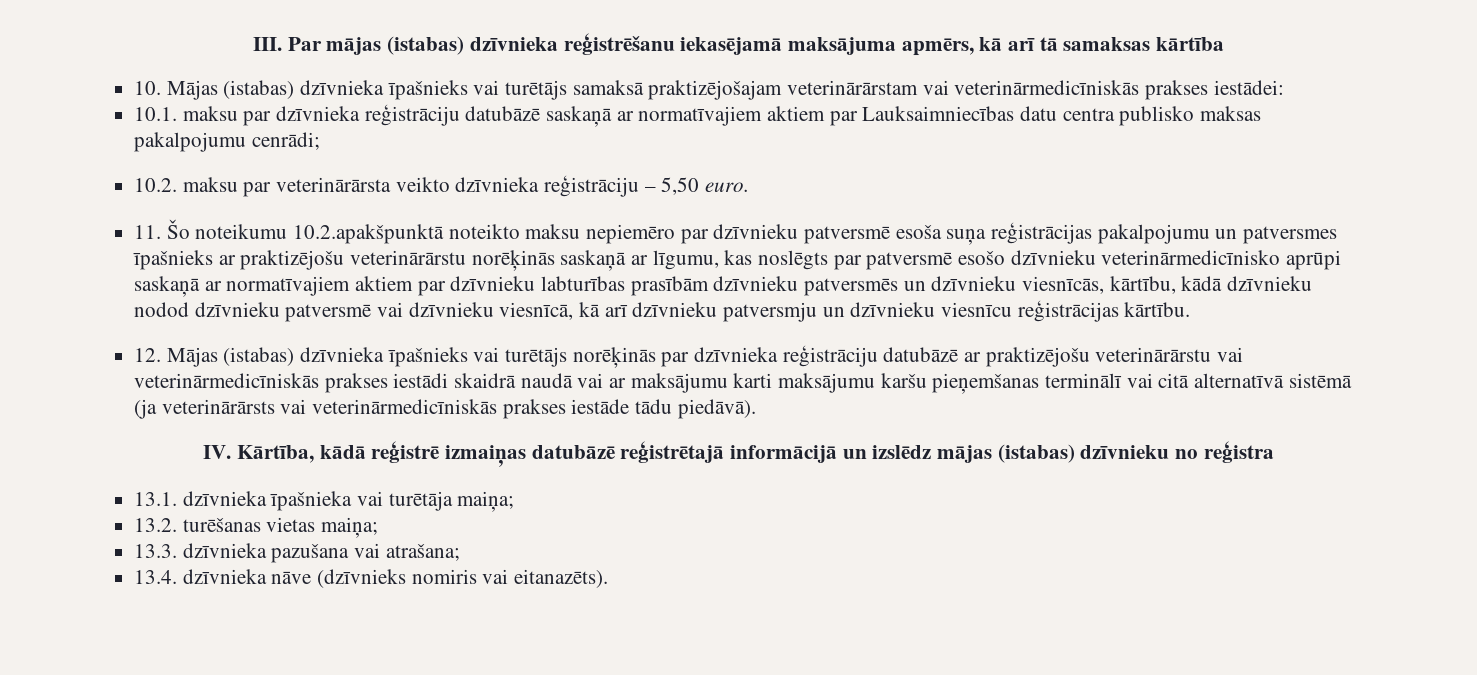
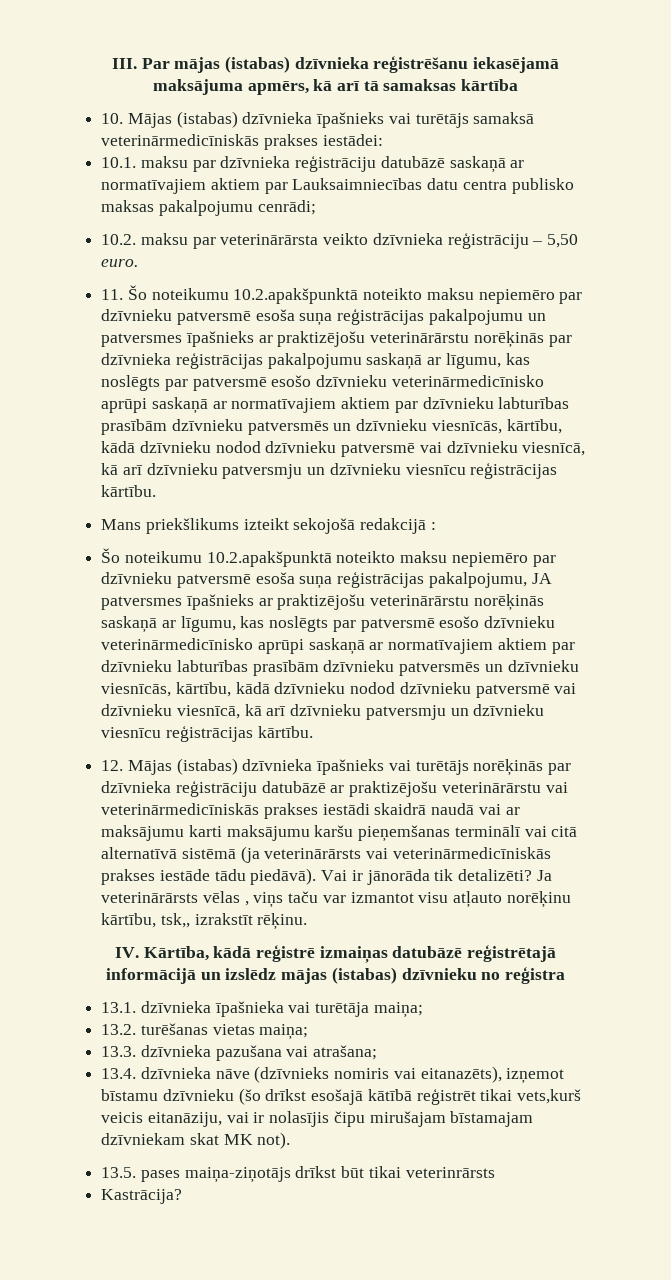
- 10. Mājas (istabas) dzīvnieka īpašnieks vai turētājs samaksā praktizējošajam veterinārārstam vai veterinārmedicīniskās prakses iestādei:
+ 10. Mājas (istabas) dzīvnieka īpašnieks vai turētājs samaksā veterinārmedicīniskās prakses iestādei:
- 11. Šo noteikumu 10.2.apakšpunktā noteikto maksu nepiemēro par dzīvnieku patversmē esoša suņa reģistrācijas pakalpojumu un patversmes īpašnieks ar praktizējošu veterinārārstu norēķinās saskaņā ar līgumu, kas noslēgts par patversmē esošo dzīvnieku veterinārmedicīnisko aprūpi saskaņā ar normatīvajiem aktiem par dzīvnieku labturības prasībām dzīvnieku patversmēs un dzīvnieku viesnīcās, kārtību, kādā dzīvnieku nodod dzīvnieku patversmē vai dzīvnieku viesnīcā, kā arī dzīvnieku patversmju un dzīvnieku viesnīcu reģistrācijas kārtību.
+ 11. Šo noteikumu 10.2.apakšpunktā noteikto maksu nepiemēro par dzīvnieku patversmē esoša suņa reģistrācijas pakalpojumu un patversmes īpašnieks ar praktizējošu veterinārārstu norēķinās par dzīvnieka reģistrācijas pakalpojumu saskaņā ar līgumu, kas noslēgts par patversmē esošo dzīvnieku veterinārmedicīnisko aprūpi saskaņā ar normatīvajiem aktiem par dzīvnieku labturības prasībām dzīvnieku patversmēs un dzīvnieku viesnīcās, kārtību, kādā dzīvnieku nodod dzīvnieku patversmē vai dzīvnieku viesnīcā, kā arī dzīvnieku patversmju un dzīvnieku viesnīcu reģistrācijas kārtību.
+ Mans priekšlikums izteikt sekojošā redakcijā :
+ Šo noteikumu 10.2.apakšpunktā noteikto maksu nepiemēro par dzīvnieku patversmē esoša suņa reģistrācijas pakalpojumu, JA patversmes īpašnieks ar praktizējošu veterinārārstu norēķinās saskaņā ar līgumu, kas noslēgts par patversmē esošo dzīvnieku veterinārmedicīnisko aprūpi saskaņā ar normatīvajiem aktiem par dzīvnieku labturības prasībām dzīvnieku patversmēs un dzīvnieku viesnīcās, kārtību, kādā dzīvnieku nodod dzīvnieku patversmē vai dzīvnieku viesnīcā, kā arī dzīvnieku patversmju un dzīvnieku viesnīcu reģistrācijas kārtību.
+ Vai ir jānorāda tik detalizēti? Ja veterinārārsts vēlas , viņs taču var izmantot visu atļauto norēķinu kārtību, tsk,, izrakstīt rēķinu.
- 13.4. dzīvnieka nāve (dzīvnieks nomiris vai eitanazēts).
+ 13.4. dzīvnieka nāve (dzīvnieks nomiris vai eitanazēts), izņemot bīstamu dzīvnieku (šo drīkst esošajā kātībā reģistrēt tikai vets,kurš veicis eitanāziju, vai ir nolasījis čipu mirušajam bīstamajam dzīvniekam skat MK not).
+ 13.5. pases maiņa-ziņotājs drīkst būt tikai veterinrārsts
+ Kastrācija?

